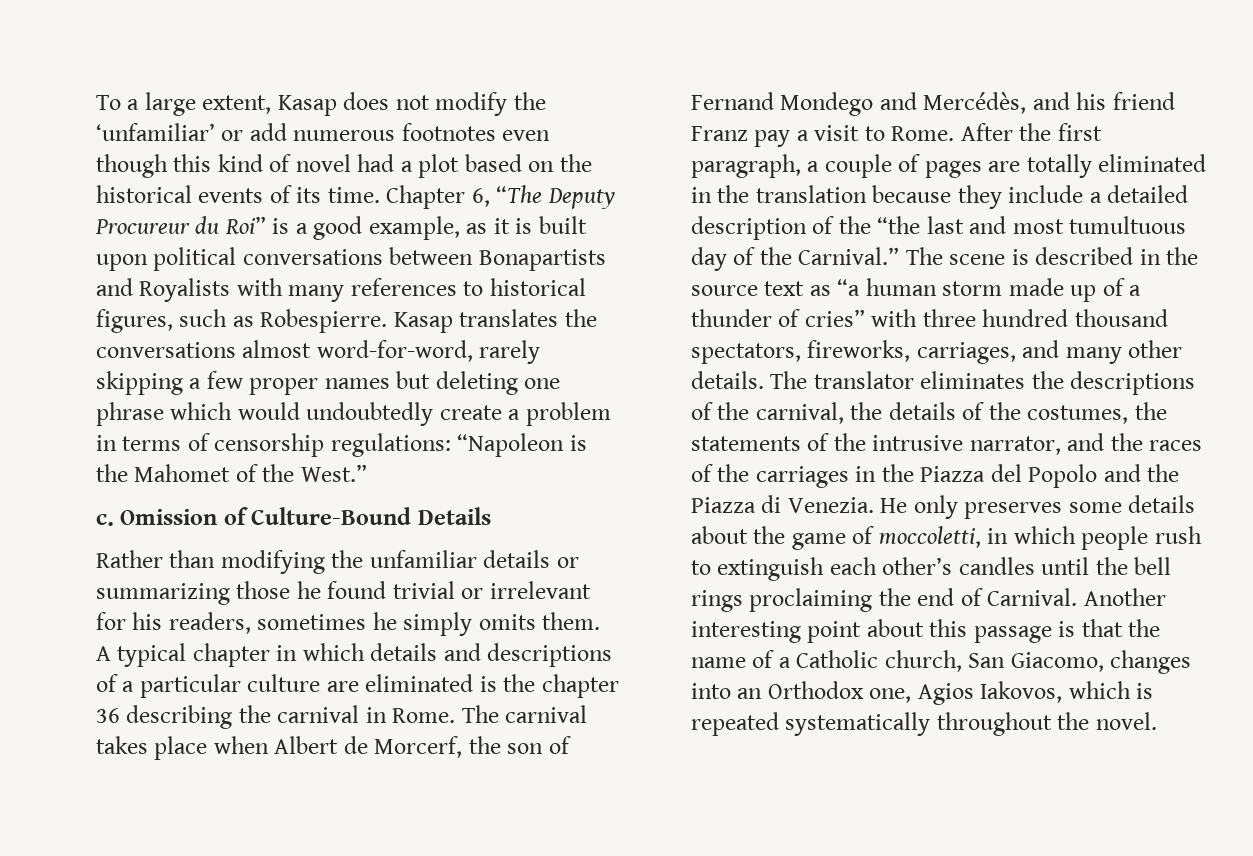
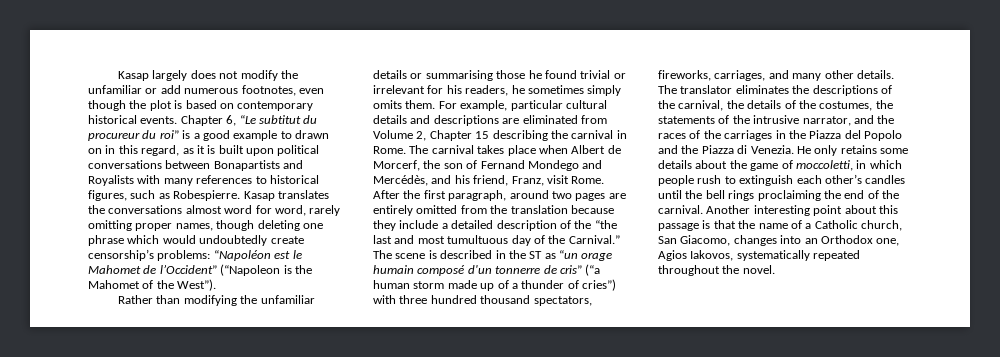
- To a large extent, Kasap does not modify the ‘unfamiliar’ or add numerous footnotes even though this kind of novel had a plot based on the historical events of its time. Chapter 6, “The Deputy Procureur du Roi” is a good example, as it is built upon political conversations between Bonapartists and Royalists with many references to historical figures, such as Robespierre.
+ Kasap largely does not modify the unfamiliar or add numerous footnotes, even though the plot is based on contemporary historical events. Chapter 6, “Le subtitut du procureur du roi” is a good example to drawn on in this regard, as it is built upon political conversations between Bonapartists and Royalists with many references to historical figures, such as Robespierre.
- Kasap translates the conversations almost word-for-word, rarely skipping a few proper names but deleting one phrase which would undoubtedly create a problem in terms of censorship regulations: “Napoleon is the Mahomet of the West.”
- c. Omission of Culture-Bound Details
+ Kasap translates the conversations almost word for word, rarely omitting proper names, though deleting one phrase which would undoubtedly create censorship’s problems: “Napoléon est le Mahomet de l’Occident” (“Napoleon is the Mahomet of the West”).
- Rather than modifying the unfamiliar details or summarizing those he found trivial or irrelevant for his readers, sometimes he simply omits them.
+ Rather than modifying the unfamiliar details or summarising those he found trivial or irrelevant for his readers, he sometimes simply omits them.
- A typical chapter in which details and descriptions of a particular culture are eliminated is the chapter 36 describing the carnival in Rome.
+ For example, particular cultural details and descriptions are eliminated from Volume 2, Chapter 15 describing the carnival in Rome.
- The carnival takes place when Albert de Morcerf, the son of Fernand Mondego and Mercédès, and his friend Franz pay a visit to Rome.
+ The carnival takes place when Albert de Morcerf, the son of Fernand Mondego and Mercédès, and his friend, Franz, visit Rome.
- After the first paragraph, a couple of pages are totally eliminated in the translation because they include a detailed description of the “the last and most tumultuous day of the Carnival.”
+ After the first paragraph, around two pages are entirely omitted from the translation because they include a detailed description of the “the last and most tumultuous day of the Carnival.”
- The scene is described in the source text as “a human storm made up of a thunder of cries” with three hundred thousand spectators, fireworks, carriages, and many other details.
+ The scene is described in the ST as “un orage humain composé d'un tonnerre de cris” (“a human storm made up of a thunder of cries”) with three hundred thousand spectators, fireworks, carriages, and many other details.
- He only preserves some details about the game of moccoletti, in which people rush to extinguish each other’s candles until the bell rings proclaiming the end of Carnival.
+ He only retains some details about the game of moccoletti, in which people rush to extinguish each other’s candles until the bell rings proclaiming the end of the carnival.
- Another interesting point about this passage is that the name of a Catholic church, San Giacomo, changes into an Orthodox one, Agios Iakovos, which is repeated systematically throughout the novel.
+ Another interesting point about this passage is that the name of a Catholic church, San Giacomo, changes into an Orthodox one, Agios Iakovos, systematically repeated throughout the novel.

